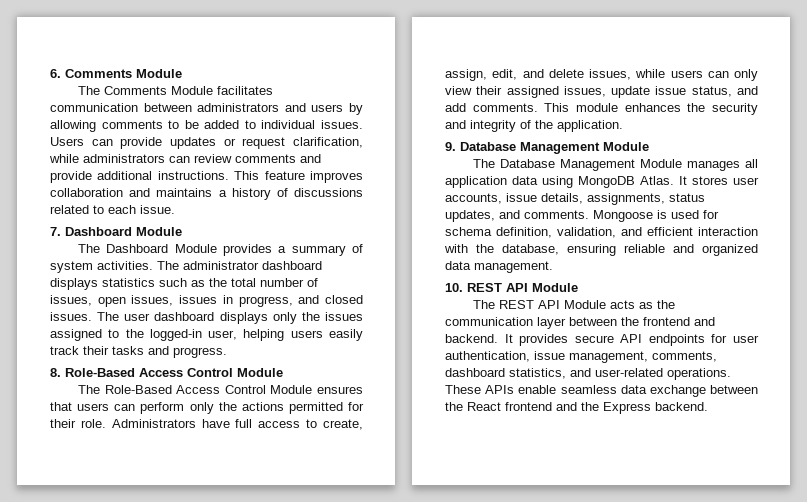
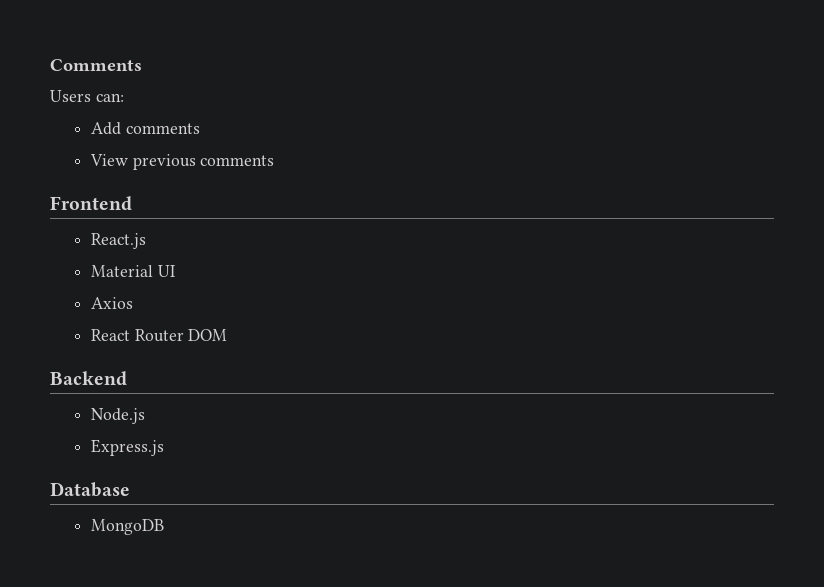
- 6. Comments Module
- The Comments Module facilitates communication between administrators and users by allowing comments to be added to individual issues. Users can provide updates or request clarification, while administrators can review comments and provide additional instructions. This feature improves collaboration and maintains a history of discussions related to each issue.
- 7. Dashboard Module
- The Dashboard Module provides a summary of system activities. The administrator dashboard displays statistics such as the total number of issues, open issues, issues in progress, and closed issues. The user dashboard displays only the issues assigned to the logged-in user, helping users easily track their tasks and progress.
- 8. Role-Based Access Control Module
- The Role-Based Access Control Module ensures that users can perform only the actions permitted for their role. Administrators have full access to create, assign, edit, and delete issues, while users can only view their assigned issues, update issue status, and add comments. This module enhances the security and integrity of the application.
- 9. Database Management Module
- The Database Management Module manages all application data using MongoDB Atlas. It stores user accounts, issue details, assignments, status updates, and comments. Mongoose is used for schema definition, validation, and efficient interaction with the database, ensuring reliable and organized data management.
- 10. REST API Module
- The REST API Module acts as the communication layer between the frontend and backend. It provides secure API endpoints for user authentication, issue management, comments, dashboard statistics, and user-related operations. These APIs enable seamless data exchange between the React frontend and the Express backend.
+ Comments
+ Users can:
+ Add comments
+ View previous comments
+ Frontend
+ React.js
+ Material UI
+ Axios
+ React Router DOM
+ Backend
+ Node.js
+ Express.js
+ Database
+ MongoDB

